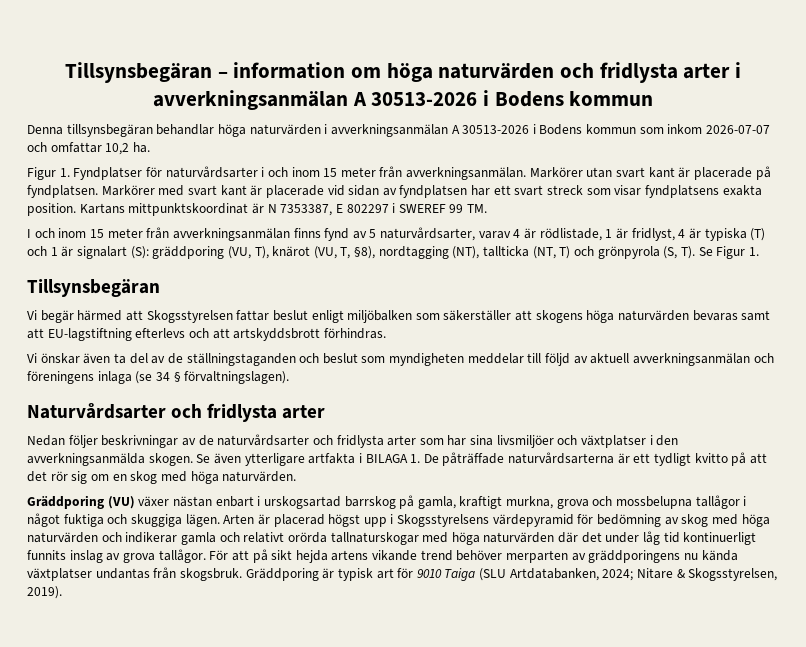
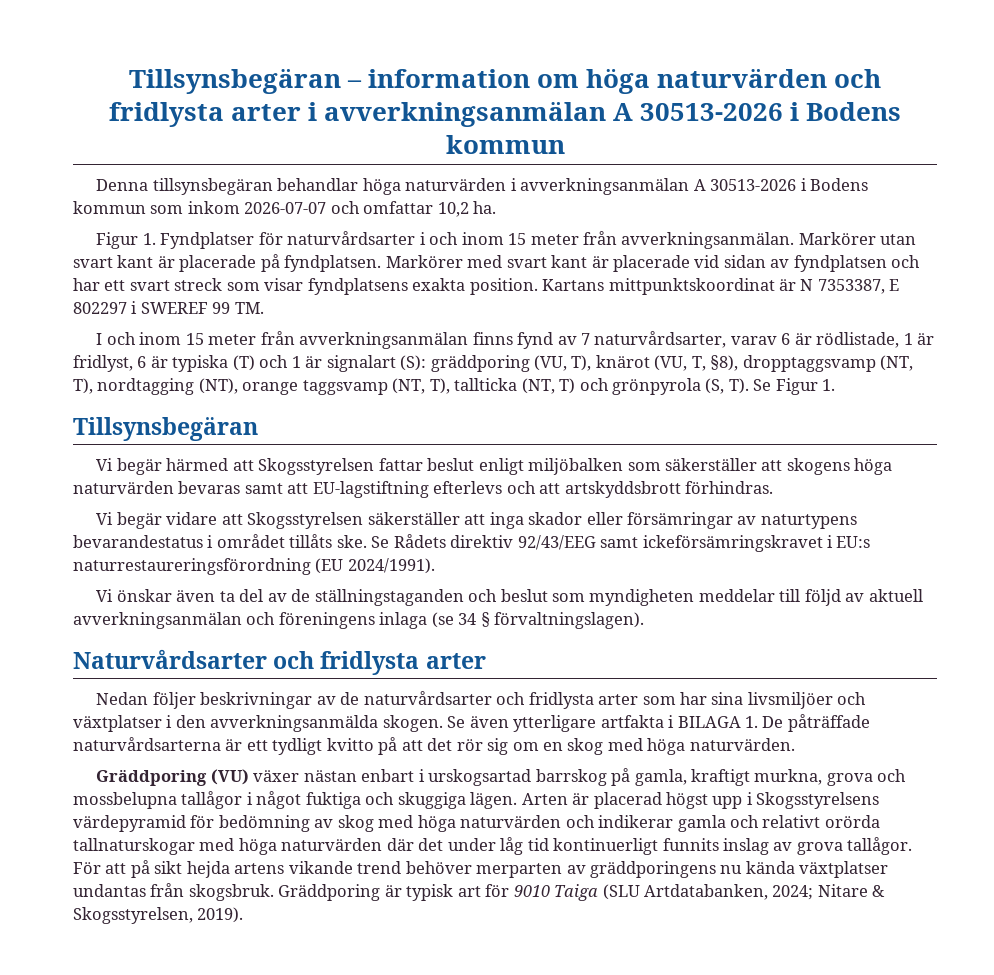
- Markörer med svart kant är placerade vid sidan av fyndplatsen har ett svart streck som visar fyndplatsens exakta position.
+ Markörer med svart kant är placerade vid sidan av fyndplatsen och har ett svart streck som visar fyndplatsens exakta position.
- I och inom 15 meter från avverkningsanmälan finns fynd av 5 naturvårdsarter, varav 4 är rödlistade, 1 är fridlyst, 4 är typiska (T) och 1 är signalart (S): gräddporing (VU, T), knärot (VU, T, §8), nordtagging (NT), tallticka (NT, T) och grönpyrola (S, T). Se Figur 1.
+ I och inom 15 meter från avverkningsanmälan finns fynd av 7 naturvårdsarter, varav 6 är rödlistade, 1 är fridlyst, 6 är typiska (T) och 1 är signalart (S): gräddporing (VU, T), knärot (VU, T, §8), dropptaggsvamp (NT, T), nordtagging (NT), orange taggsvamp (NT, T), tallticka (NT, T) och grönpyrola (S, T). Se Figur 1.
+ Vi begär vidare att Skogsstyrelsen säkerställer att inga skador eller försämringar av naturtypens bevarandestatus i området tillåts ske. Se Rådets direktiv 92/43/EEG samt ickeförsämringskravet i EU:s naturrestaureringsförordning (EU 2024/1991).

